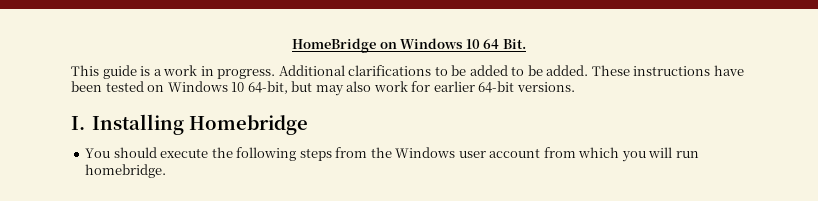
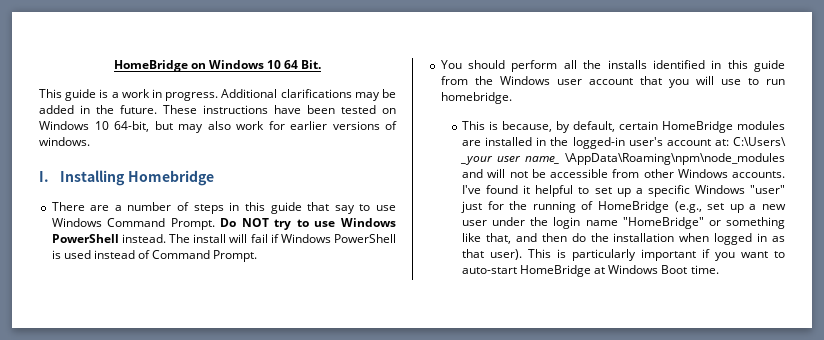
- Additional clarifications to be added to be added.
+ Additional clarifications may be added in the future.
- These instructions have been tested on Windows 10 64-bit, but may also work for earlier 64-bit versions.
+ These instructions have been tested on Windows 10 64-bit, but may also work for earlier versions of windows.
- You should execute the following steps from the Windows user account from which you will run homebridge.
+ There are a number of steps in this guide that say to use Windows Command Prompt. Do NOT try to use Windows PowerShell instead. The install will fail if Windows PowerShell is used instead of Command Prompt.
+ You should perform all the installs identified in this guide from the Windows user account that you will use to run homebridge.
+ This is because, by default, certain HomeBridge modules are installed in the logged-in user's account at: C:\Users\ _your user name_ \AppData\Roaming\npm\node_modules and will not be accessible from other Windows accounts. I've found it helpful to set up a specific Windows "user" just for the running of HomeBridge (e.g., set up a new user under the login name "HomeBridge" or something like that, and then do the installation when logged in as that user). This is particularly important if you want to auto-start HomeBridge at Windows Boot time.

